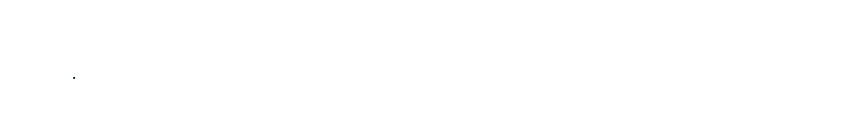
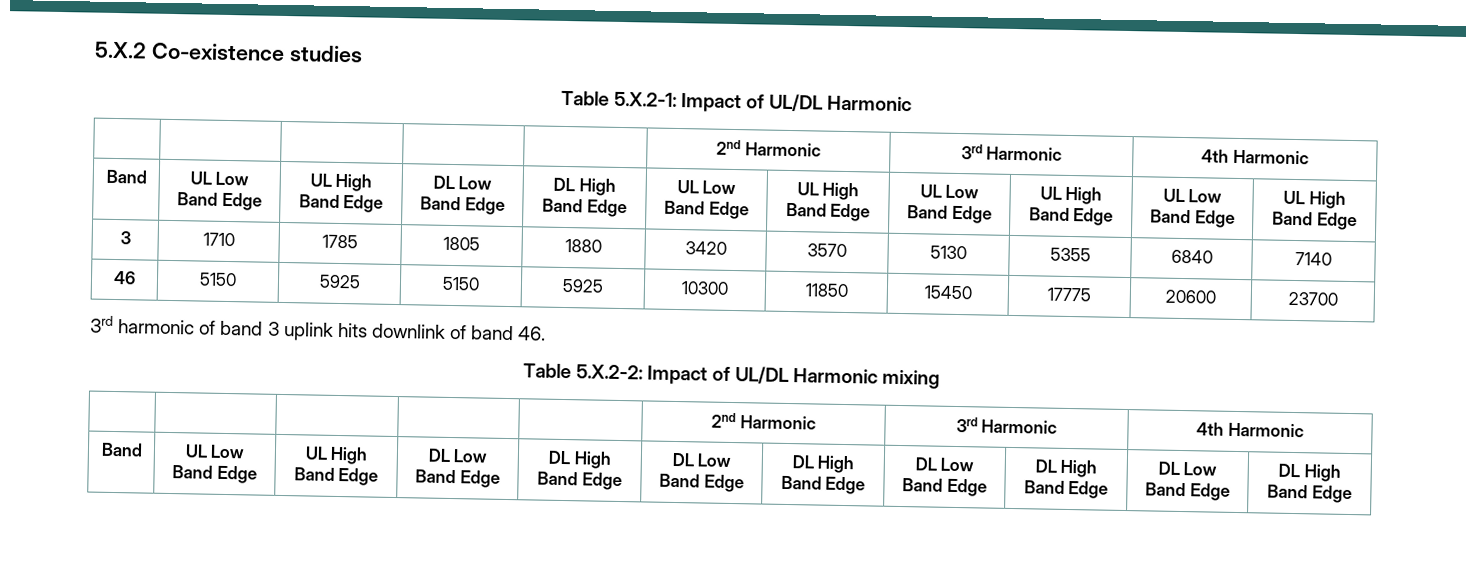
- .
+ 5.X.2 Co-existence studies
+ Table 5.X.2-1: Impact of UL/DL Harmonic
+ | | | | | 2nd Harmonic | 3rd Harmonic | 4th Harmonic
+ Band | UL Low Band Edge | UL High Band Edge | DL Low Band Edge | DL High Band Edge | UL Low Band Edge | UL High Band Edge | UL Low Band Edge | UL High Band Edge | UL Low Band Edge | UL High Band Edge
+ 3 | 1710 | 1785 | 1805 | 1880 | 3420 | 3570 | 5130 | 5355 | 6840 | 7140
+ 46 | 5150 | 5925 | 5150 | 5925 | 10300 | 11850 | 15450 | 17775 | 20600 | 23700
+ 3rd harmonic of band 3 uplink hits downlink of band 46.
+ Table 5.X.2-2: Impact of UL/DL Harmonic mixing
+ | | | | | 2nd Harmonic | 3rd Harmonic | 4th Harmonic
+ Band | UL Low Band Edge | UL High Band Edge | DL Low Band Edge | DL High Band Edge | DL Low Band Edge | DL High Band Edge | DL Low Band Edge | DL High Band Edge | DL Low Band Edge | DL High Band Edge

